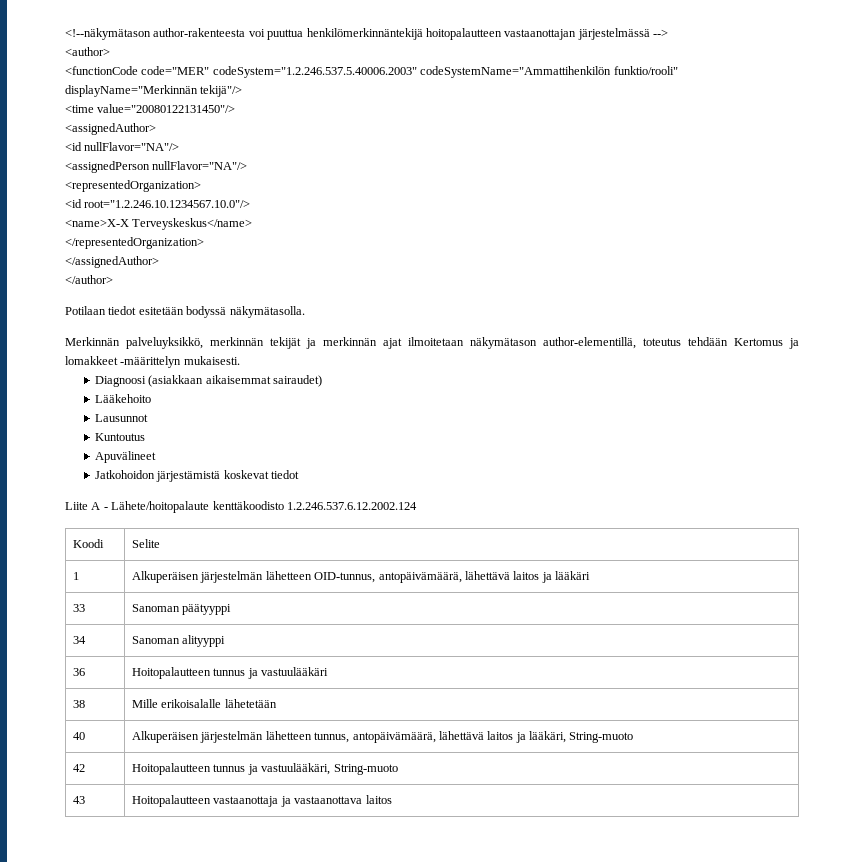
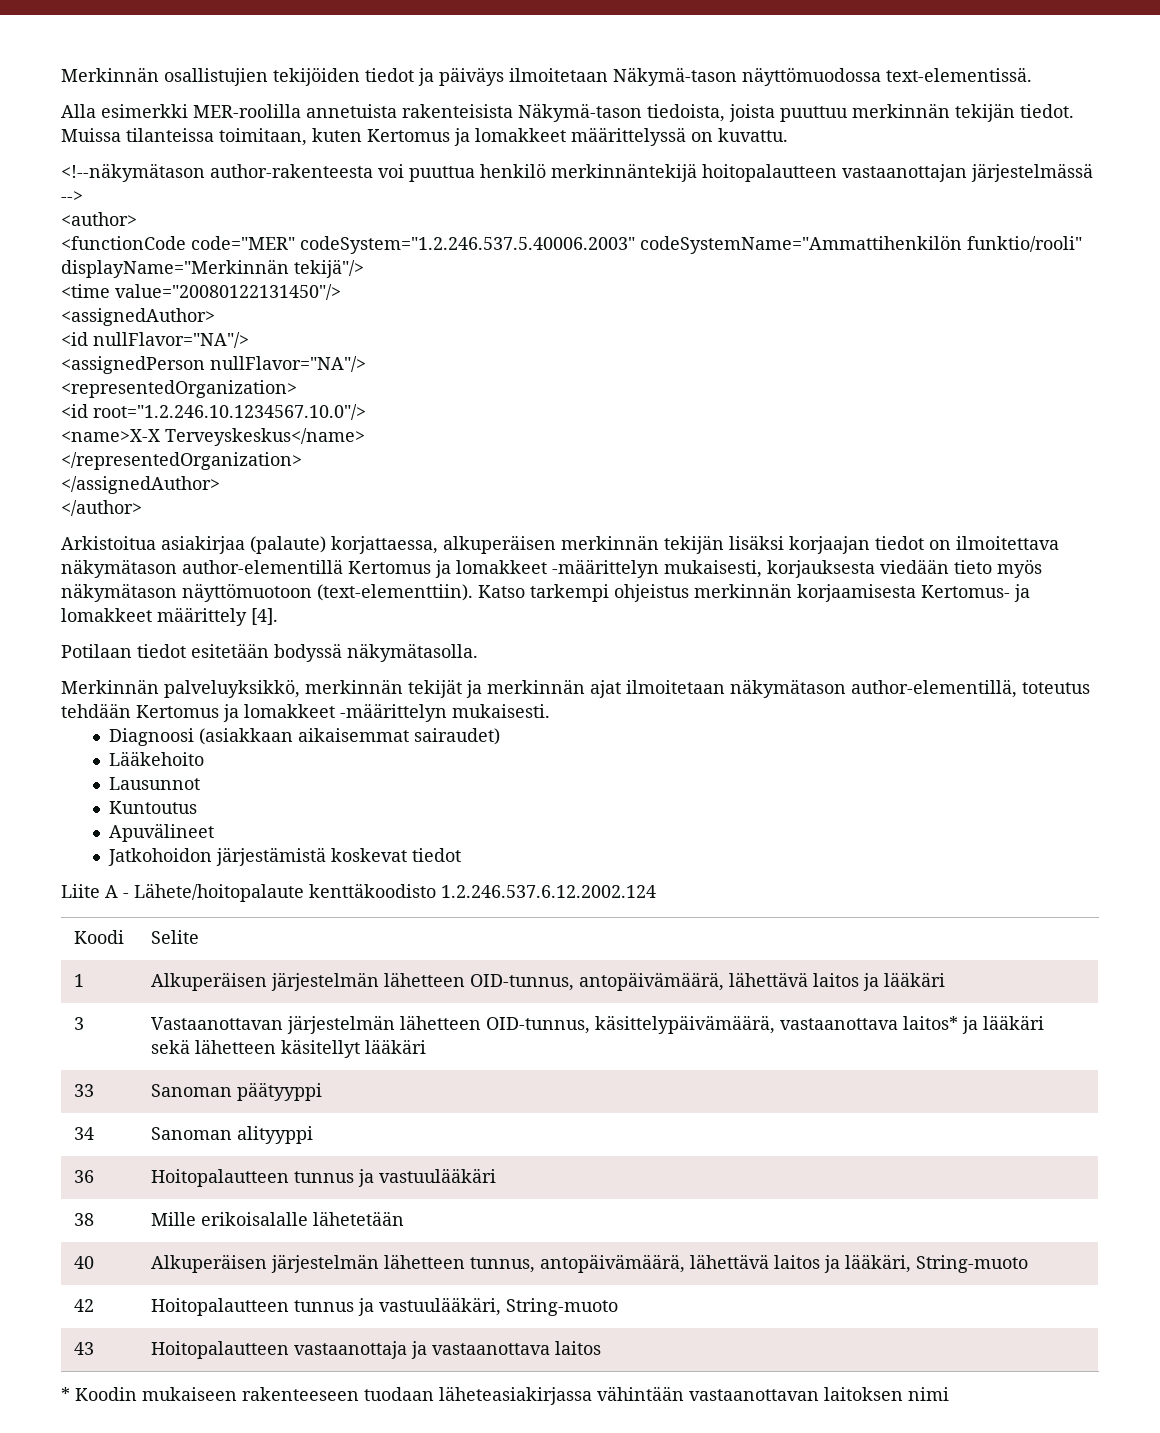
+ Merkinnän osallistujien tekijöiden tiedot ja päiväys ilmoitetaan Näkymä-tason näyttömuodossa text-elementissä.
+ Alla esimerkki MER-roolilla annetuista rakenteisista Näkymä-tason tiedoista, joista puuttuu merkinnän tekijän tiedot. Muissa tilanteissa toimitaan, kuten Kertomus ja lomakkeet määrittelyssä on kuvattu.
- <!--näkymätason author-rakenteesta voi puuttua henkilömerkinnäntekijä hoitopalautteen vastaanottajan järjestelmässä -->
+ <!--näkymätason author-rakenteesta voi puuttua henkilö merkinnäntekijä hoitopalautteen vastaanottajan järjestelmässä -->
+ Arkistoitua asiakirjaa (palaute) korjattaessa, alkuperäisen merkinnän tekijän lisäksi korjaajan tiedot on ilmoitettava näkymätason author-elementillä Kertomus ja lomakkeet -määrittelyn mukaisesti, korjauksesta viedään tieto myös näkymätason näyttömuotoon (text-elementtiin). Katso tarkempi ohjeistus merkinnän korjaamisesta Kertomus- ja lomakkeet määrittely [4].
+ 3 | Vastaanottavan järjestelmän lähetteen OID-tunnus, käsittelypäivämäärä, vastaanottava laitos* ja lääkäri sekä lähetteen käsitellyt lääkäri
+ * Koodin mukaiseen rakenteeseen tuodaan läheteasiakirjassa vähintään vastaanottavan laitoksen nimi

